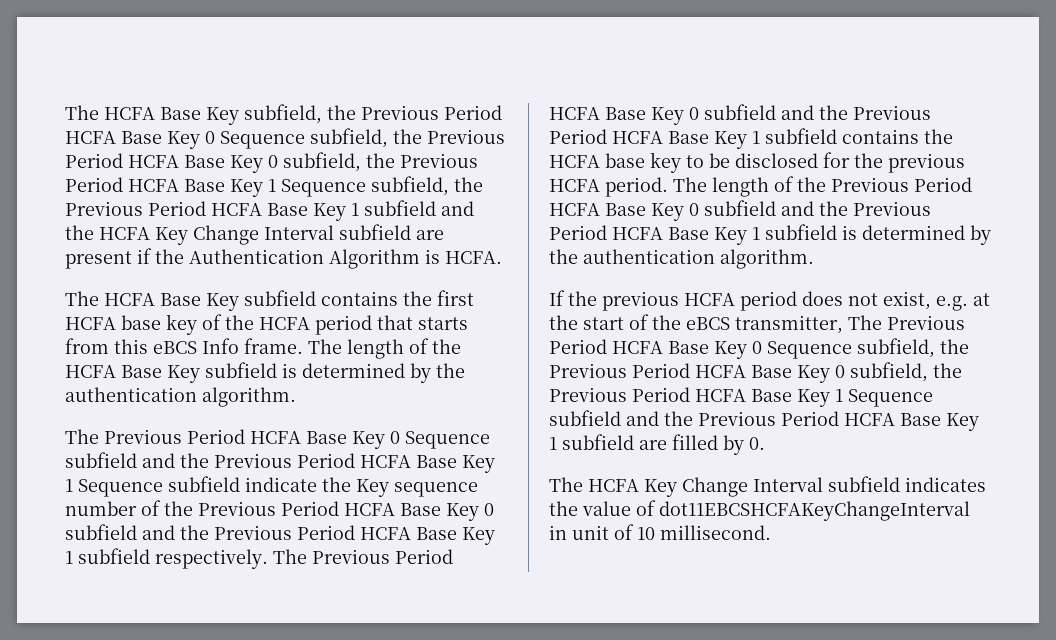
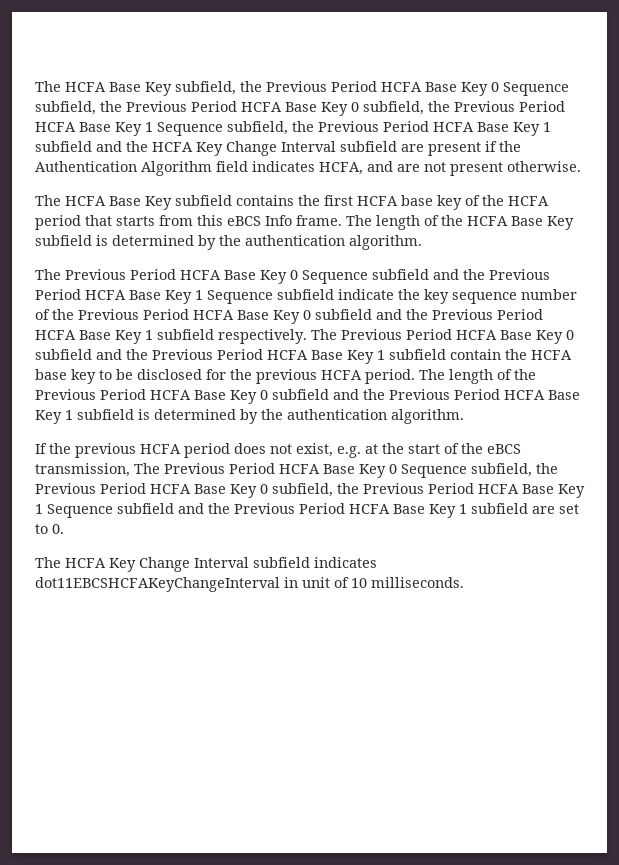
- The HCFA Base Key subfield, the Previous Period HCFA Base Key 0 Sequence subfield, the Previous Period HCFA Base Key 0 subfield, the Previous Period HCFA Base Key 1 Sequence subfield, the Previous Period HCFA Base Key 1 subfield and the HCFA Key Change Interval subfield are present if the Authentication Algorithm is HCFA.
+ The HCFA Base Key subfield, the Previous Period HCFA Base Key 0 Sequence subfield, the Previous Period HCFA Base Key 0 subfield, the Previous Period HCFA Base Key 1 Sequence subfield, the Previous Period HCFA Base Key 1 subfield and the HCFA Key Change Interval subfield are present if the Authentication Algorithm field indicates HCFA, and are not present otherwise.
- The Previous Period HCFA Base Key 0 Sequence subfield and the Previous Period HCFA Base Key 1 Sequence subfield indicate the Key sequence number of the Previous Period HCFA Base Key 0 subfield and the Previous Period HCFA Base Key 1 subfield respectively.
+ The Previous Period HCFA Base Key 0 Sequence subfield and the Previous Period HCFA Base Key 1 Sequence subfield indicate the key sequence number of the Previous Period HCFA Base Key 0 subfield and the Previous Period HCFA Base Key 1 subfield respectively.
- The Previous Period HCFA Base Key 0 subfield and the Previous Period HCFA Base Key 1 subfield contains the HCFA base key to be disclosed for the previous HCFA period.
+ The Previous Period HCFA Base Key 0 subfield and the Previous Period HCFA Base Key 1 subfield contain the HCFA base key to be disclosed for the previous HCFA period.
- If the previous HCFA period does not exist, e.g. at the start of the eBCS transmitter, The Previous Period HCFA Base Key 0 Sequence subfield, the Previous Period HCFA Base Key 0 subfield, the Previous Period HCFA Base Key 1 Sequence subfield and the Previous Period HCFA Base Key 1 subfield are filled by 0.
+ If the previous HCFA period does not exist, e.g. at the start of the eBCS transmission, The Previous Period HCFA Base Key 0 Sequence subfield, the Previous Period HCFA Base Key 0 subfield, the Previous Period HCFA Base Key 1 Sequence subfield and the Previous Period HCFA Base Key 1 subfield are set to 0.
- The HCFA Key Change Interval subfield indicates the value of dot11EBCSHCFAKeyChangeInterval in unit of 10 millisecond.
+ The HCFA Key Change Interval subfield indicates dot11EBCSHCFAKeyChangeInterval in unit of 10 milliseconds.

